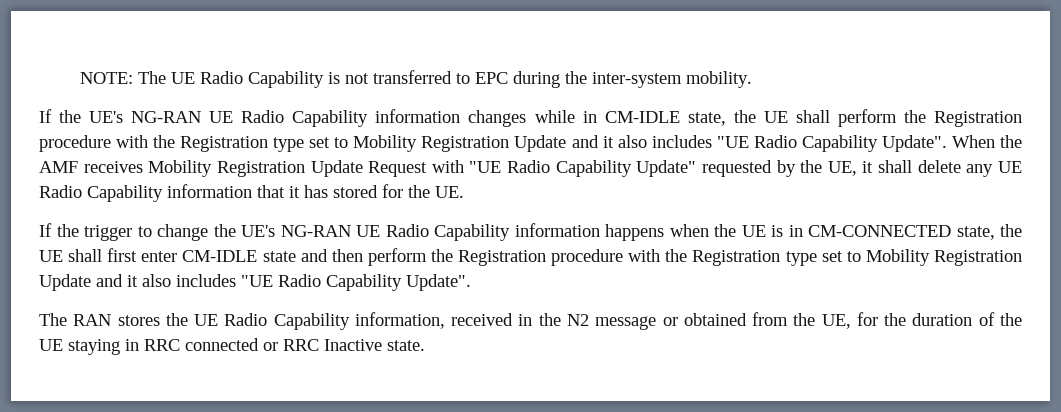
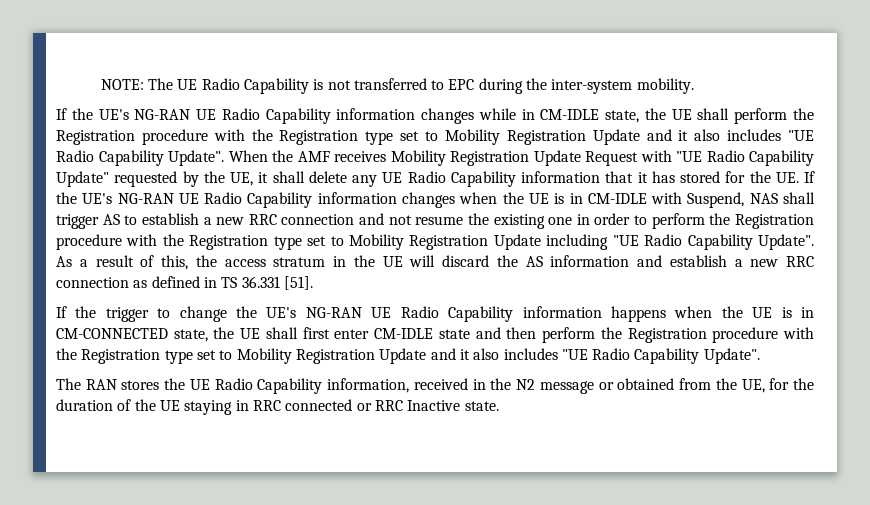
- When the AMF receives Mobility Registration Update Request with "UE Radio Capability Update" requested by the UE, it shall delete any UE Radio Capability information that it has stored for the UE.
+ When the AMF receives Mobility Registration Update Request with "UE Radio Capability Update" requested by the UE, it shall delete any UE Radio Capability information that it has stored for the UE. If the UE's NG-RAN UE Radio Capability information changes when the UE is in CM-IDLE with Suspend, NAS shall trigger AS to establish a new RRC connection and not resume the existing one in order to perform the Registration procedure with the Registration type set to Mobility Registration Update including "UE Radio Capability Update". As a result of this, the access stratum in the UE will discard the AS information and establish a new RRC connection as defined in TS 36.331 [51].

